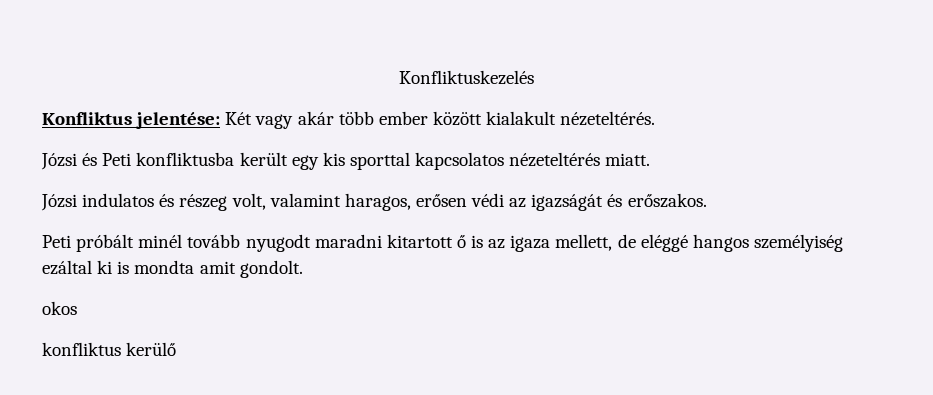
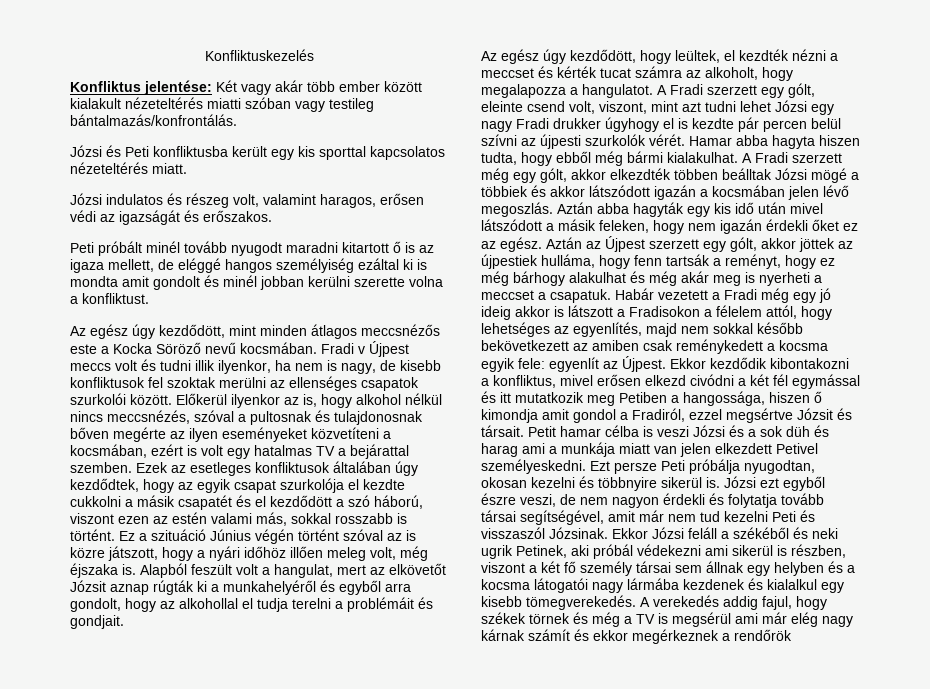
- Konfliktus jelentése: Két vagy akár több ember között kialakult nézeteltérés.
+ Konfliktus jelentése: Két vagy akár több ember között kialakult nézeteltérés miatti szóban vagy testileg bántalmazás/konfrontálás.
- Peti próbált minél tovább nyugodt maradni kitartott ő is az igaza mellett, de eléggé hangos személyiség ezáltal ki is mondta amit gondolt.
- okos
- konfliktus kerülő
+ Peti próbált minél tovább nyugodt maradni kitartott ő is az igaza mellett, de eléggé hangos személyiség ezáltal ki is mondta amit gondolt és minél jobban kerülni szerette volna a konfliktust.
+ Az egész úgy kezdődött, mint minden átlagos meccsnézős este a Kocka Söröző nevű kocsmában. Fradi v Újpest meccs volt és tudni illik ilyenkor, ha nem is nagy, de kisebb konfliktusok fel szoktak merülni az ellenséges csapatok szurkolói között. Előkerül ilyenkor az is, hogy alkohol nélkül nincs meccsnézés, szóval a pultosnak és tulajdonosnak bőven megérte az ilyen eseményeket közvetíteni a kocsmában, ezért is volt egy hatalmas TV a bejárattal szemben. Ezek az esetleges konfliktusok általában úgy kezdődtek, hogy az egyik csapat szurkolója el kezdte cukkolni a másik csapatét és el kezdődött a szó háború, viszont ezen az estén valami más, sokkal rosszabb is történt. Ez a szituáció Június végén történt szóval az is közre játszott, hogy a nyári időhöz illően meleg volt, még éjszaka is. Alapból feszült volt a hangulat, mert az elkövetőt Józsit aznap rúgták ki a munkahelyéről és egyből arra gondolt, hogy az alkohollal el tudja terelni a problémáit és gondjait.
+ Az egész úgy kezdődött, hogy leültek, el kezdték nézni a meccset és kérték tucat számra az alkoholt, hogy megalapozza a hangulatot. A Fradi szerzett egy gólt, eleinte csend volt, viszont, mint azt tudni lehet Józsi egy nagy Fradi drukker úgyhogy el is kezdte pár percen belül szívni az újpesti szurkolók vérét. Hamar abba hagyta hiszen tudta, hogy ebből még bármi kialakulhat. A Fradi szerzett még egy gólt, akkor elkezdték többen beálltak Józsi mögé a többiek és akkor látszódott igazán a kocsmában jelen lévő megoszlás. Aztán abba hagyták egy kis idő után mivel látszódott a másik feleken, hogy nem igazán érdekli őket ez az egész. Aztán az Újpest szerzett egy gólt, akkor jöttek az újpestiek hulláma, hogy fenn tartsák a reményt, hogy ez még bárhogy alakulhat és még akár meg is nyerheti a meccset a csapatuk. Habár vezetett a Fradi még egy jó ideig akkor is látszott a Fradisokon a félelem attól, hogy lehetséges az egyenlítés, majd nem sokkal később bekövetkezett az amiben csak reménykedett a kocsma egyik fele: egyenlít az Újpest. Ekkor kezdődik kibontakozni a konfliktus, mivel erősen elkezd civódni a két fél egymással és itt mutatkozik meg Petiben a hangossága, hiszen ő kimondja amit gondol a Fradiról, ezzel megsértve Józsit és társait. Petit hamar célba is veszi Józsi és a sok düh és harag ami a munkája miatt van jelen elkezdett Petivel személyeskedni. Ezt persze Peti próbálja nyugodtan, okosan kezelni és többnyire sikerül is. Józsi ezt egyből észre veszi, de nem nagyon érdekli és folytatja tovább társai segítségével, amit már nem tud kezelni Peti és visszaszól Józsinak. Ekkor Józsi feláll a székéből és neki ugrik Petinek, aki próbál védekezni ami sikerül is részben, viszont a két fő személy társai sem állnak egy helyben és a kocsma látogatói nagy lármába kezdenek és kialalkul egy kisebb tömegverekedés. A verekedés addig fajul, hogy székek törnek és még a TV is megsérül ami már elég nagy kárnak számít és ekkor megérkeznek a rendőrök

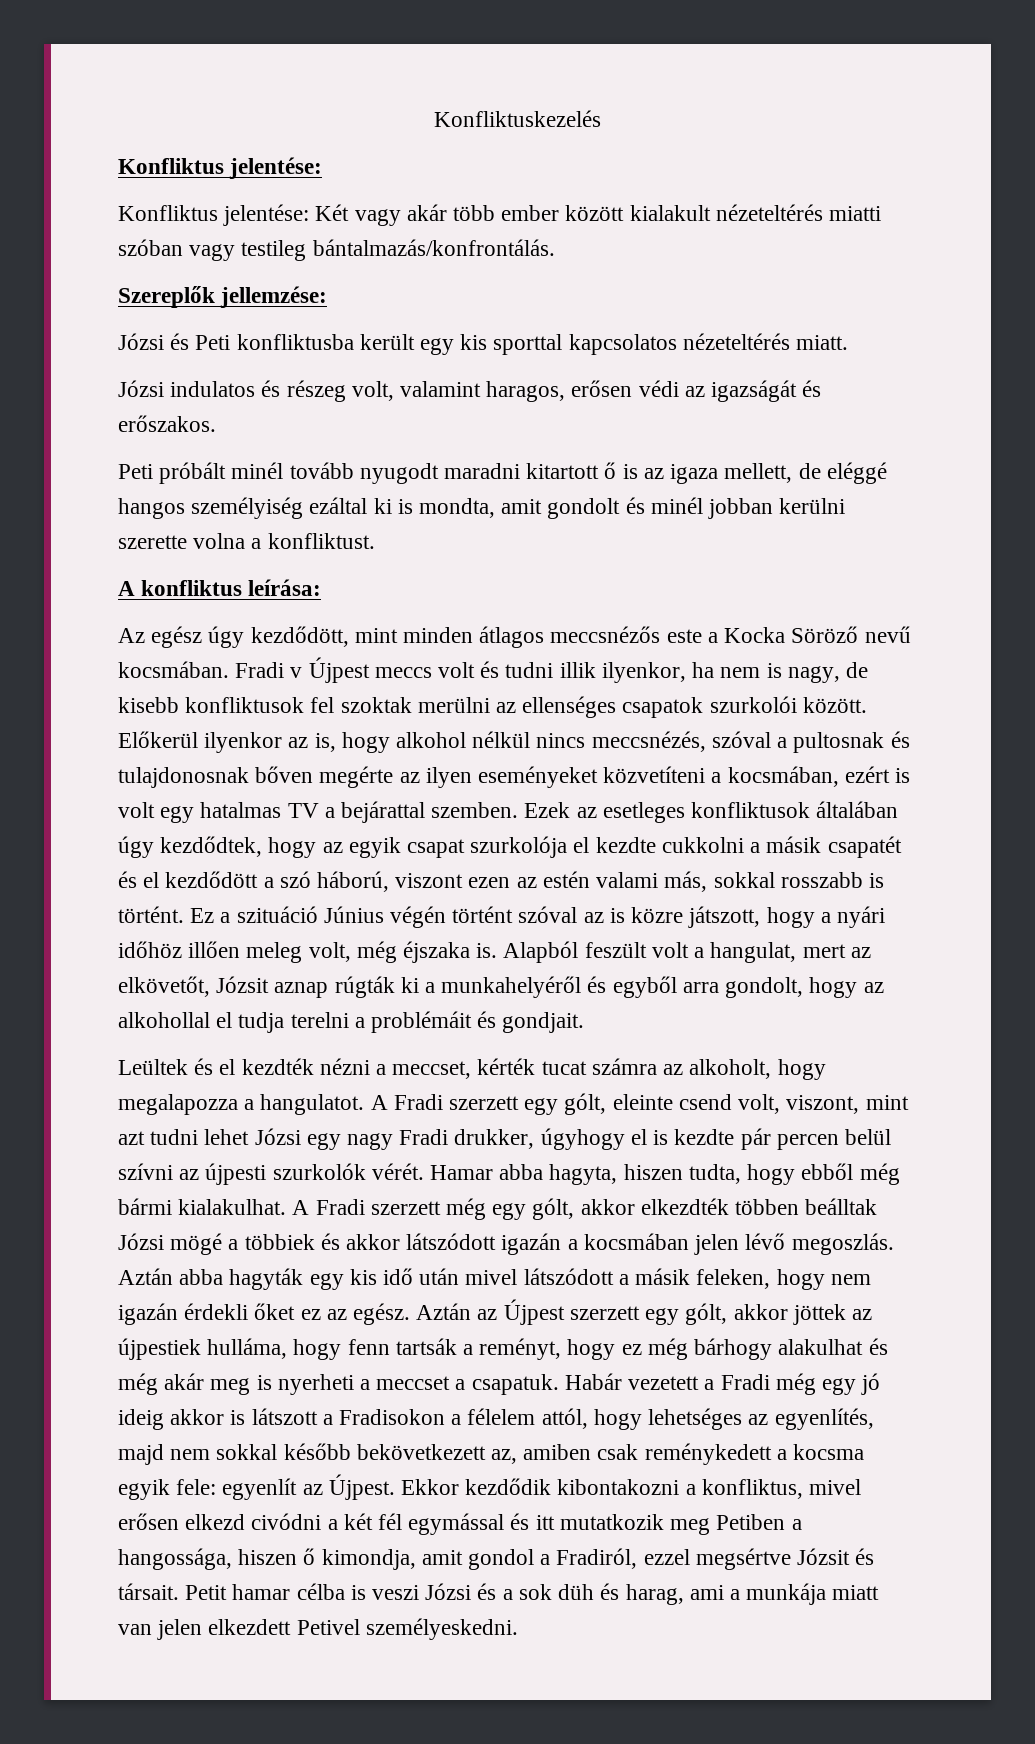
  Konfliktuskezelés
+ Konfliktus jelentése:
+ Szereplők jellemzése:
- Peti próbált minél tovább nyugodt maradni kitartott ő is az igaza mellett, de eléggé hangos személyiség ezáltal ki is mondta amit gondolt és minél jobban kerülni szerette volna a konfliktust.
+ Peti próbált minél tovább nyugodt maradni kitartott ő is az igaza mellett, de eléggé hangos személyiség ezáltal ki is mondta, amit gondolt és minél jobban kerülni szerette volna a konfliktust.
+ A konfliktus leírása:
- Alapból feszült volt a hangulat, mert az elkövetőt Józsit aznap rúgták ki a munkahelyéről és egyből arra gondolt, hogy az alkohollal el tudja terelni a problémáit és gondjait.
+ Alapból feszült volt a hangulat, mert az elkövetőt, Józsit aznap rúgták ki a munkahelyéről és egyből arra gondolt, hogy az alkohollal el tudja terelni a problémáit és gondjait.
- Az egész úgy kezdődött, hogy leültek, el kezdték nézni a meccset és kérték tucat számra az alkoholt, hogy megalapozza a hangulatot.
+ Leültek és el kezdték nézni a meccset, kérték tucat számra az alkoholt, hogy megalapozza a hangulatot.
- A Fradi szerzett egy gólt, eleinte csend volt, viszont, mint azt tudni lehet Józsi egy nagy Fradi drukker úgyhogy el is kezdte pár percen belül szívni az újpesti szurkolók vérét.
+ A Fradi szerzett egy gólt, eleinte csend volt, viszont, mint azt tudni lehet Józsi egy nagy Fradi drukker, úgyhogy el is kezdte pár percen belül szívni az újpesti szurkolók vérét.
- Hamar abba hagyta hiszen tudta, hogy ebből még bármi kialakulhat.
+ Hamar abba hagyta, hiszen tudta, hogy ebből még bármi kialakulhat.
- Habár vezetett a Fradi még egy jó ideig akkor is látszott a Fradisokon a félelem attól, hogy lehetséges az egyenlítés, majd nem sokkal később bekövetkezett az amiben csak reménykedett a kocsma egyik fele: egyenlít az Újpest.
+ Habár vezetett a Fradi még egy jó ideig akkor is látszott a Fradisokon a félelem attól, hogy lehetséges az egyenlítés, majd nem sokkal később bekövetkezett az, amiben csak reménykedett a kocsma egyik fele: egyenlít az Újpest.
- Ekkor kezdődik kibontakozni a konfliktus, mivel erősen elkezd civódni a két fél egymással és itt mutatkozik meg Petiben a hangossága, hiszen ő kimondja amit gondol a Fradiról, ezzel megsértve Józsit és társait.
+ Ekkor kezdődik kibontakozni a konfliktus, mivel erősen elkezd civódni a két fél egymással és itt mutatkozik meg Petiben a hangossága, hiszen ő kimondja, amit gondol a Fradiról, ezzel megsértve Józsit és társait.
- Petit hamar célba is veszi Józsi és a sok düh és harag ami a munkája miatt van jelen elkezdett Petivel személyeskedni. Ezt persze Peti próbálja nyugodtan, okosan kezelni és többnyire sikerül is. Józsi ezt egyből észre veszi, de nem nagyon érdekli és folytatja tovább társai segítségével, amit már nem tud kezelni Peti és visszaszól Józsinak. Ekkor Józsi feláll a székéből és neki ugrik Petinek, aki próbál védekezni ami sikerül is részben, viszont a két fő személy társai sem állnak egy helyben és a kocsma látogatói nagy lármába kezdenek és kialalkul egy kisebb tömegverekedés. A verekedés addig fajul, hogy székek törnek és még a TV is megsérül ami már elég nagy kárnak számít és ekkor megérkeznek a rendőrök
+ Petit hamar célba is veszi Józsi és a sok düh és harag, ami a munkája miatt van jelen elkezdett Petivel személyeskedni.

